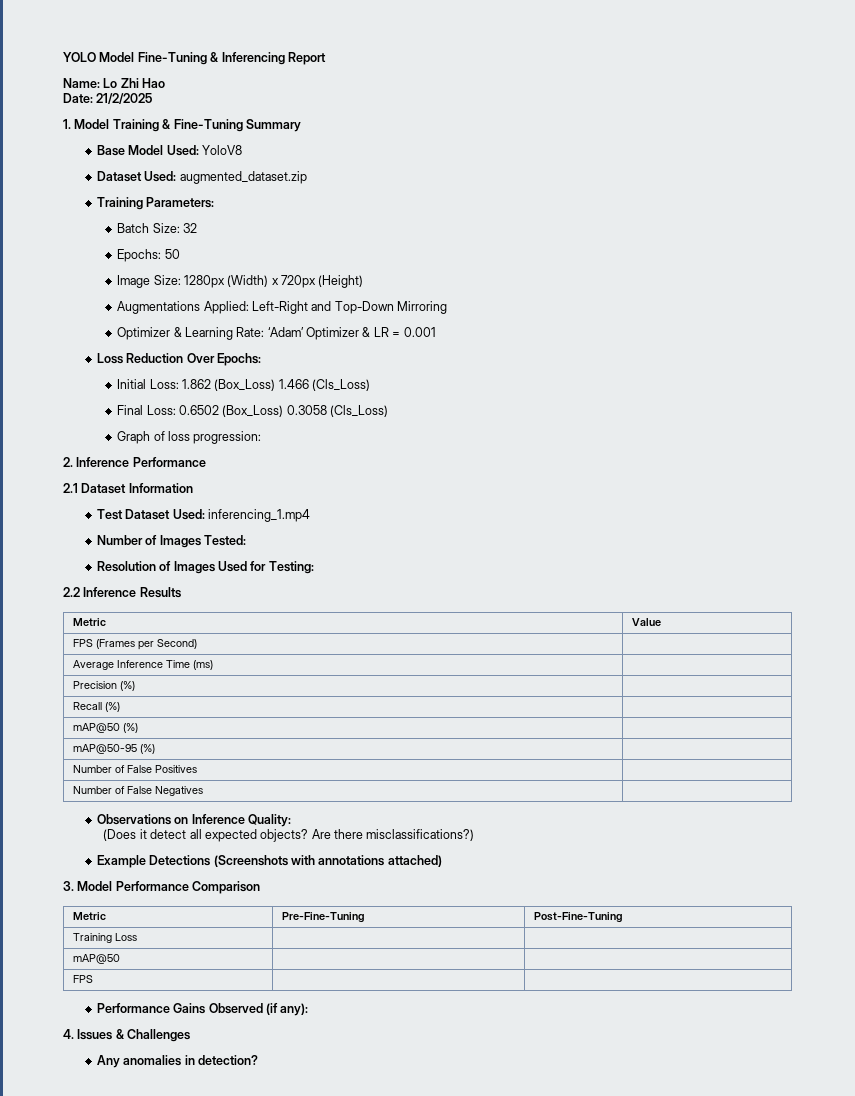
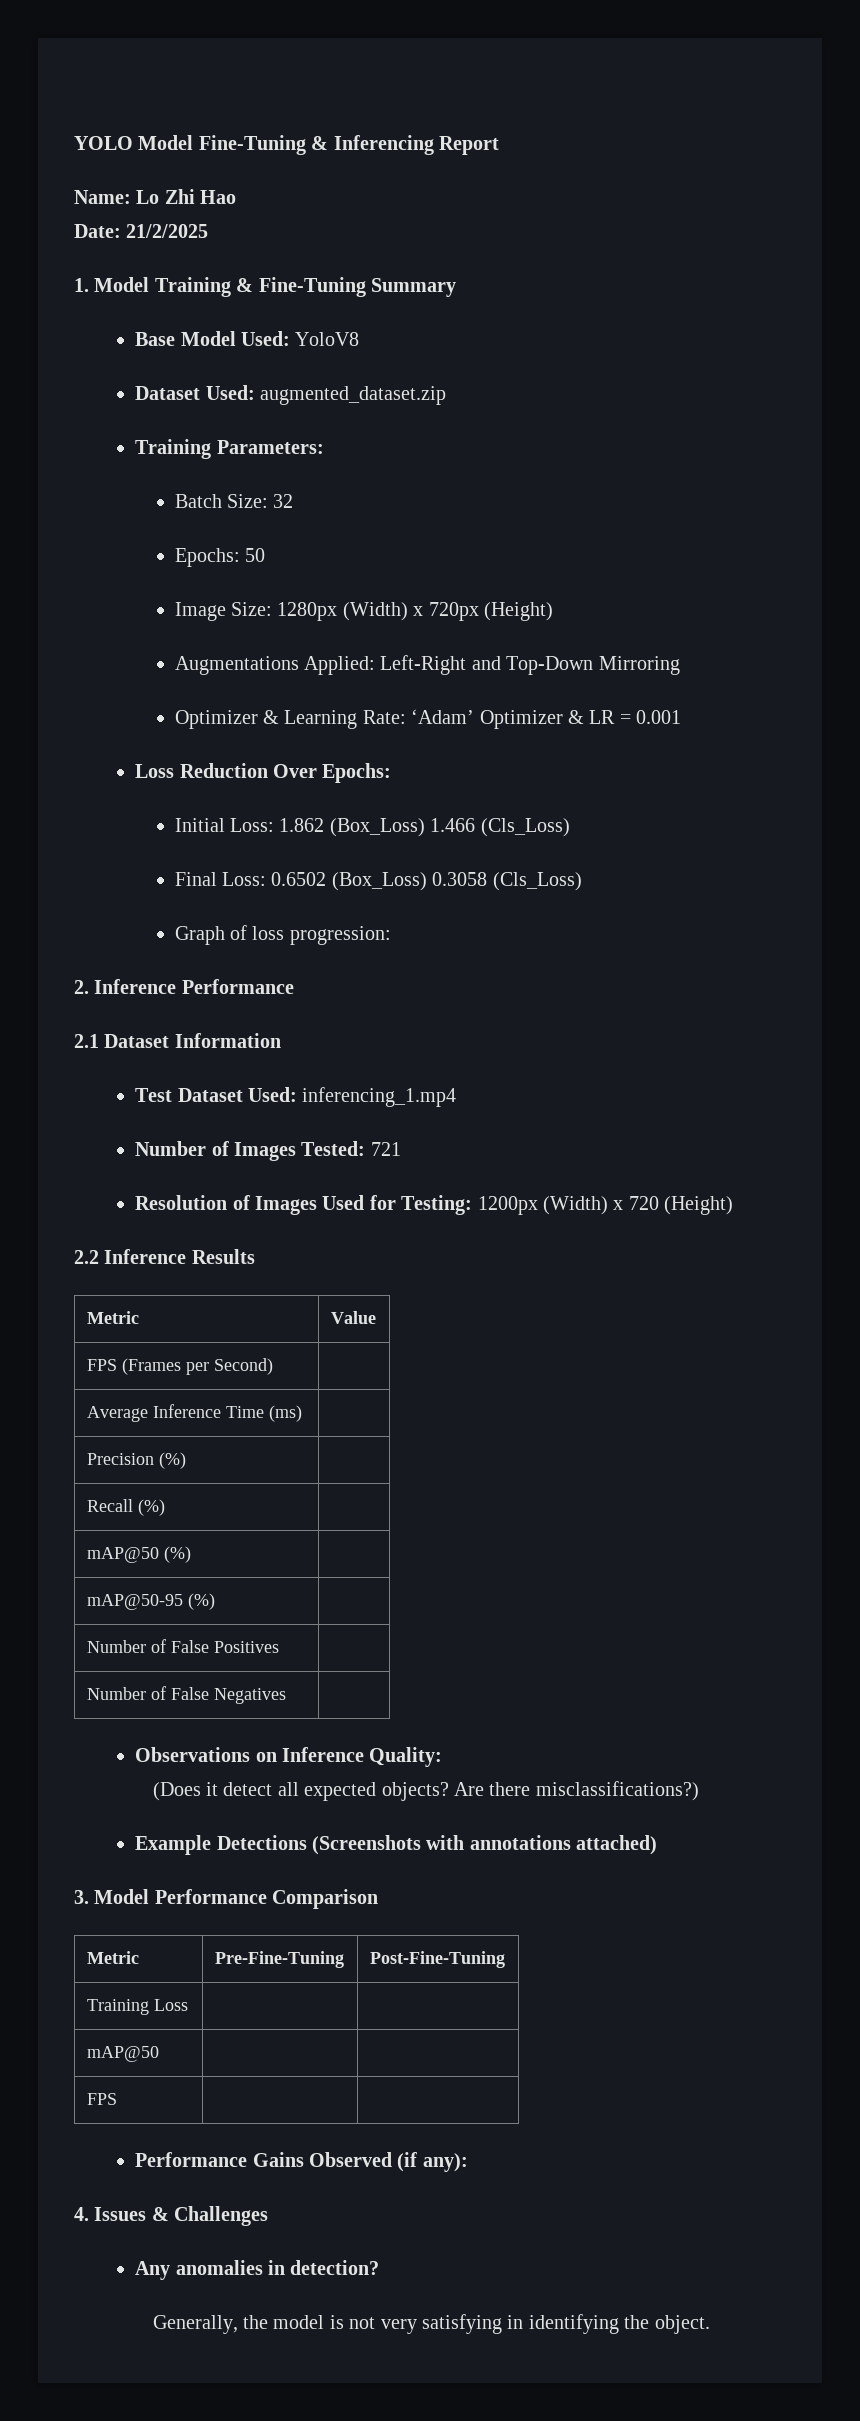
- Number of Images Tested:
+ Number of Images Tested: 721
- Resolution of Images Used for Testing:
+ Resolution of Images Used for Testing: 1200px (Width) x 720 (Height)
+ Generally, the model is not very satisfying in identifying the object.

